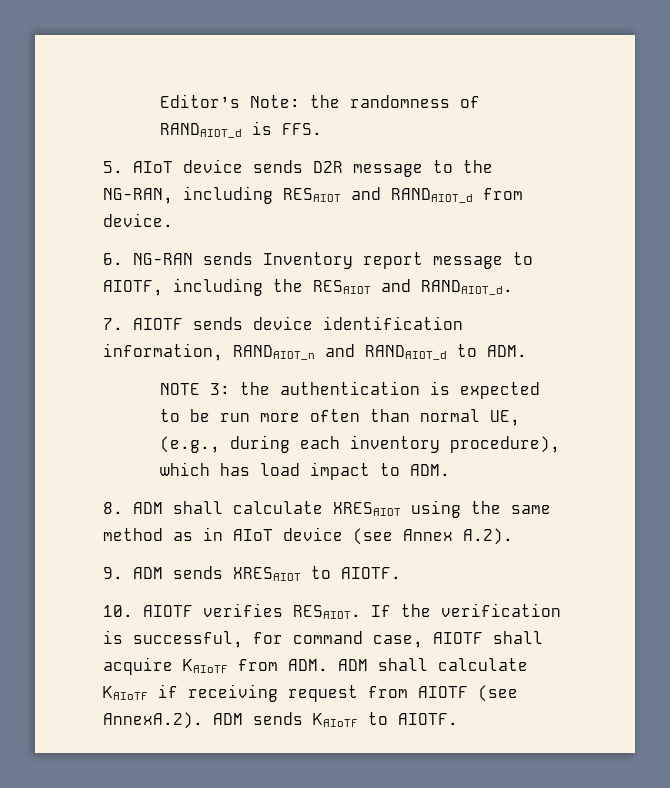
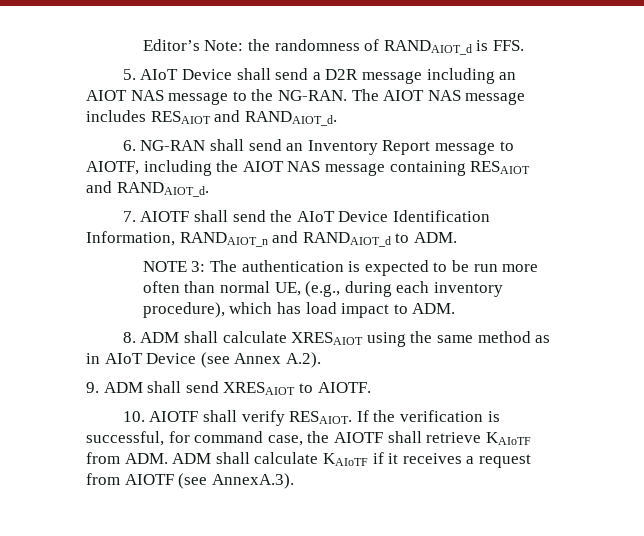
- 5. AIoT device sends D2R message to the NG-RAN, including RESAIOT and RANDAIOT_d from device.
- 6. NG-RAN sends Inventory report message to AIOTF, including the RESAIOT and RANDAIOT_d.
+ 5. AIoT Device shall send a D2R message including an AIOT NAS message to the NG-RAN. The AIOT NAS message includes RESAIOT and RANDAIOT_d.
+ 6. NG-RAN shall send an Inventory Report message to AIOTF, including the AIOT NAS message containing RESAIOT and RANDAIOT_d.
- 7. AIOTF sends device identification information, RANDAIOT_n and RANDAIOT_d to ADM.
+ 7. AIOTF shall send the AIoT Device Identification Information, RANDAIOT_n and RANDAIOT_d to ADM.
- NOTE 3: the authentication is expected to be run more often than normal UE, (e.g., during each inventory procedure), which has load impact to ADM.
+ NOTE 3: The authentication is expected to be run more often than normal UE, (e.g., during each inventory procedure), which has load impact to ADM.
- 8. ADM shall calculate XRESAIOT using the same method as in AIoT device (see Annex A.2).
+ 8. ADM shall calculate XRESAIOT using the same method as in AIoT Device (see Annex A.2).
- 9. ADM sends XRESAIOT to AIOTF.
+ 9. ADM shall send XRESAIOT to AIOTF.
- 10. AIOTF verifies RESAIOT.
+ 10. AIOTF shall verify RESAIOT.
- If the verification is successful, for command case, AIOTF shall acquire KAIoTF from ADM. ADM shall calculate KAIoTF if receiving request from AIOTF (see AnnexA.2). ADM sends KAIoTF to AIOTF.
+ If the verification is successful, for command case, the AIOTF shall retrieve KAIoTF from ADM. ADM shall calculate KAIoTF if it receives a request from AIOTF (see AnnexA.3).

